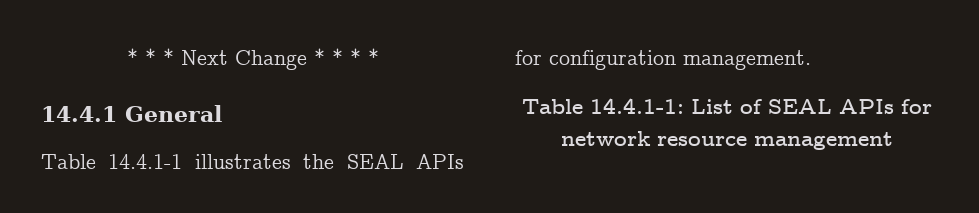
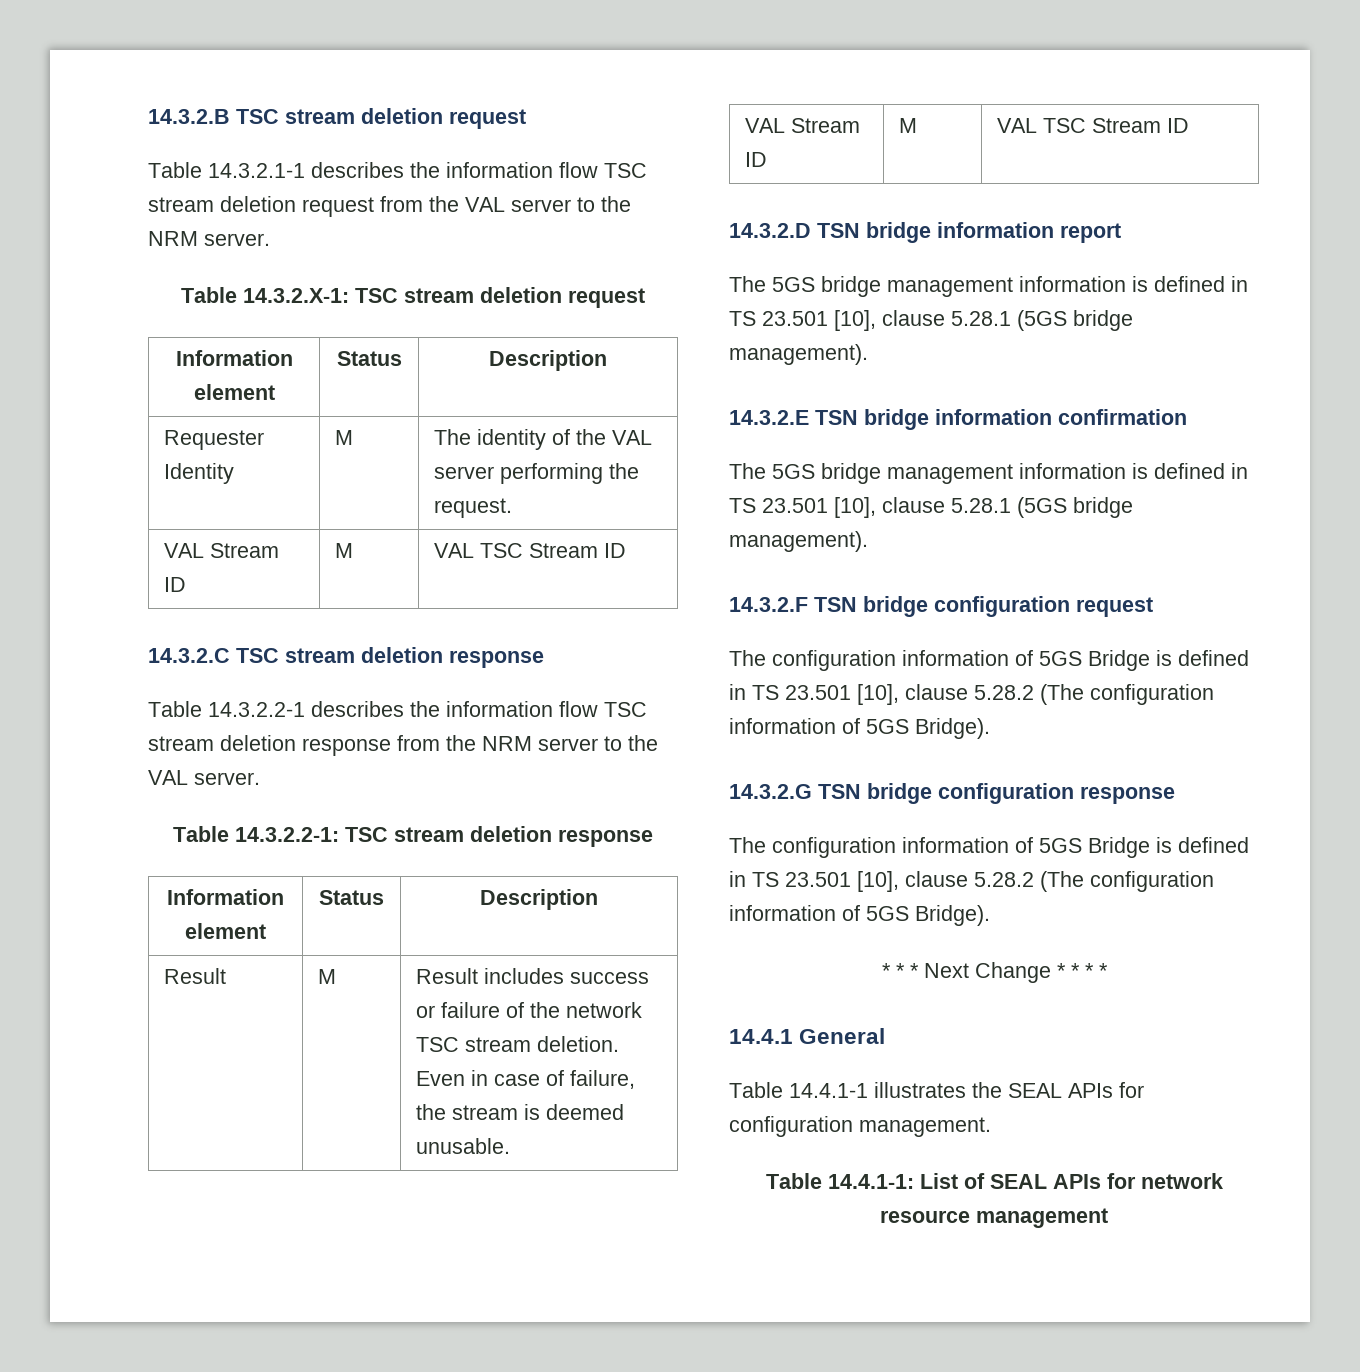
+ 14.3.2.B TSC stream deletion request
+ Table 14.3.2.1-1 describes the information flow TSC stream deletion request from the VAL server to the NRM server.
+ Table 14.3.2.X-1: TSC stream deletion request
+ Information element | Status | Description
+ Requester Identity | M | The identity of the VAL server performing the request.
+ VAL Stream ID | M | VAL TSC Stream ID
+ 14.3.2.C TSC stream deletion response
+ Table 14.3.2.2-1 describes the information flow TSC stream deletion response from the NRM server to the VAL server.
+ Table 14.3.2.2-1: TSC stream deletion response
+ Information element | Status | Description
+ Result | M | Result includes success or failure of the network TSC stream deletion. Even in case of failure, the stream is deemed unusable.
+ VAL Stream ID | M | VAL TSC Stream ID
+ 14.3.2.D TSN bridge information report
+ The 5GS bridge management information is defined in TS 23.501 [10], clause 5.28.1 (5GS bridge management).
+ 14.3.2.E TSN bridge information confirmation
+ The 5GS bridge management information is defined in TS 23.501 [10], clause 5.28.1 (5GS bridge management).
+ 14.3.2.F TSN bridge configuration request
+ The configuration information of 5GS Bridge is defined in TS 23.501 [10], clause 5.28.2 (The configuration information of 5GS Bridge).
+ 14.3.2.G TSN bridge configuration response
+ The configuration information of 5GS Bridge is defined in TS 23.501 [10], clause 5.28.2 (The configuration information of 5GS Bridge).

